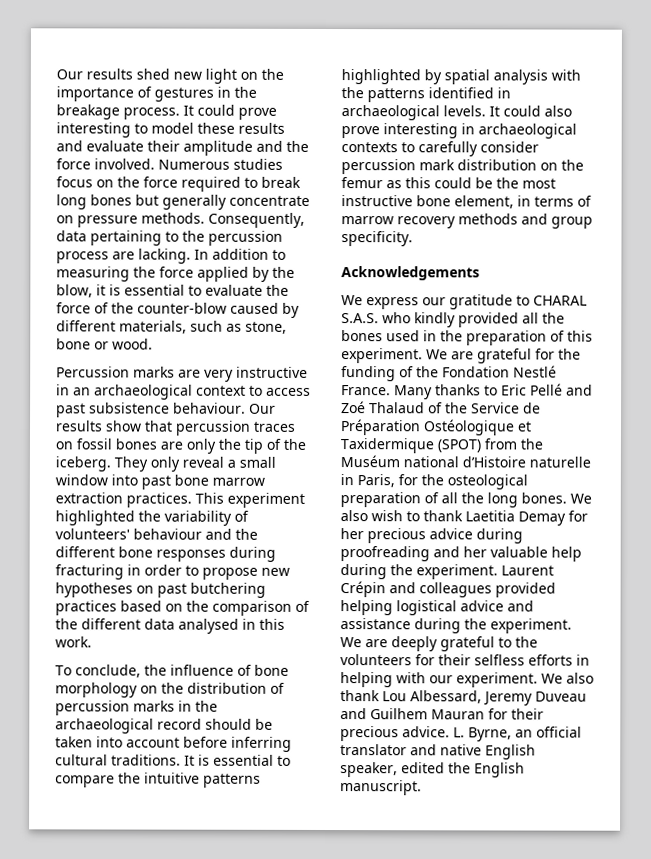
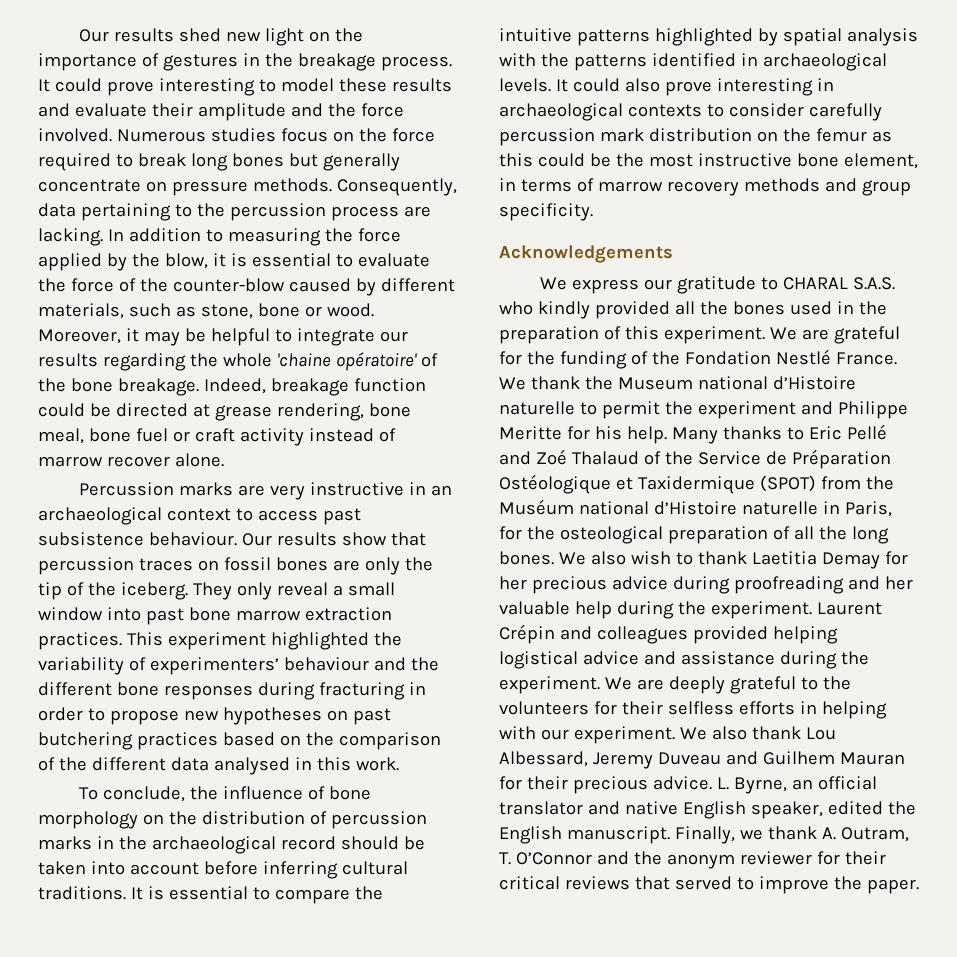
+ Moreover, it may be helpful to integrate our results regarding the whole 'chaine opératoire' of the bone breakage. Indeed, breakage function could be directed at grease rendering, bone meal, bone fuel or craft activity instead of marrow recover alone.
- This experiment highlighted the variability of volunteers' behaviour and the different bone responses during fracturing in order to propose new hypotheses on past butchering practices based on the comparison of the different data analysed in this work.
+ This experiment highlighted the variability of experimenters’ behaviour and the different bone responses during fracturing in order to propose new hypotheses on past butchering practices based on the comparison of the different data analysed in this work.
- It could also prove interesting in archaeological contexts to carefully consider percussion mark distribution on the femur as this could be the most instructive bone element, in terms of marrow recovery methods and group specificity.
+ It could also prove interesting in archaeological contexts to consider carefully percussion mark distribution on the femur as this could be the most instructive bone element, in terms of marrow recovery methods and group specificity.
+ We thank the Museum national d’Histoire naturelle to permit the experiment and Philippe Meritte for his help.
+ Finally, we thank A. Outram, T. O’Connor and the anonym reviewer for their critical reviews that served to improve the paper.

